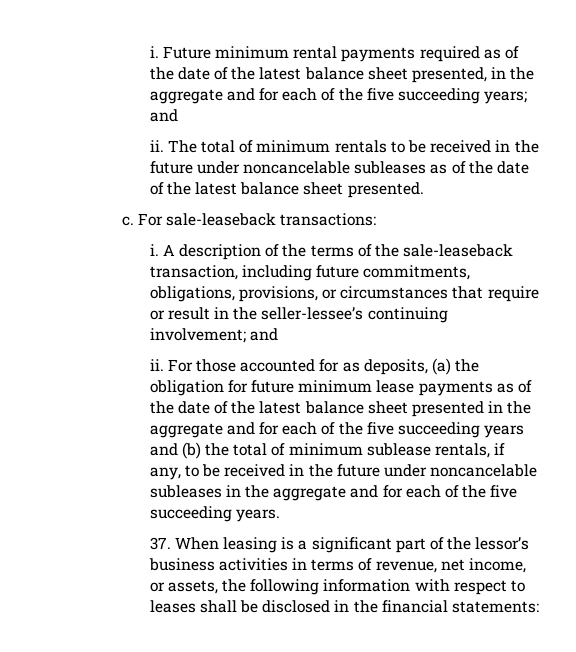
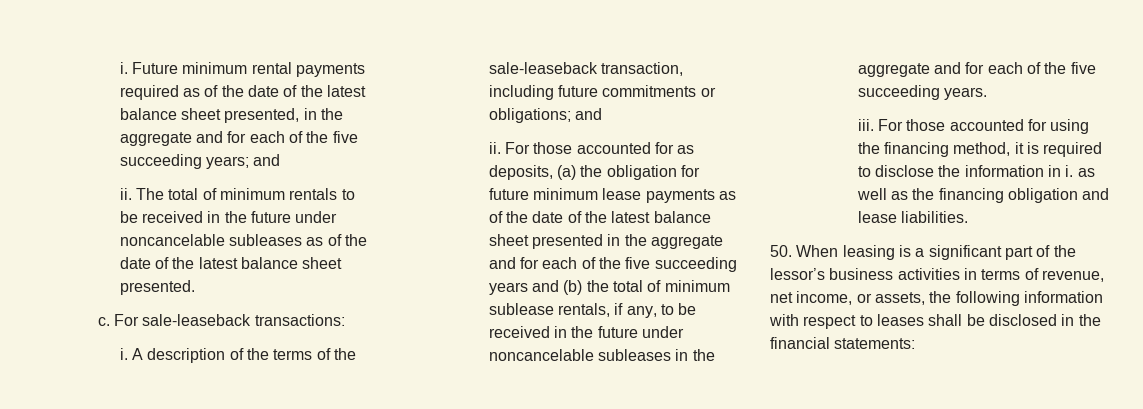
- A description of the terms of the sale-leaseback transaction, including future commitments, obligations, provisions, or circumstances that require or result in the seller-lessee’s continuing involvement; and
+ A description of the terms of the sale-leaseback transaction, including future commitments or obligations; and
- 37. When leasing is a significant part of the lessor’s business activities in terms of revenue, net income, or assets, the following information with respect to leases shall be disclosed in the financial statements:
+ iii. For those accounted for using the financing method, it is required to disclose the information in i. as well as the financing obligation and lease liabilities.
+ 50. When leasing is a significant part of the lessor’s business activities in terms of revenue, net income, or assets, the following information with respect to leases shall be disclosed in the financial statements:

